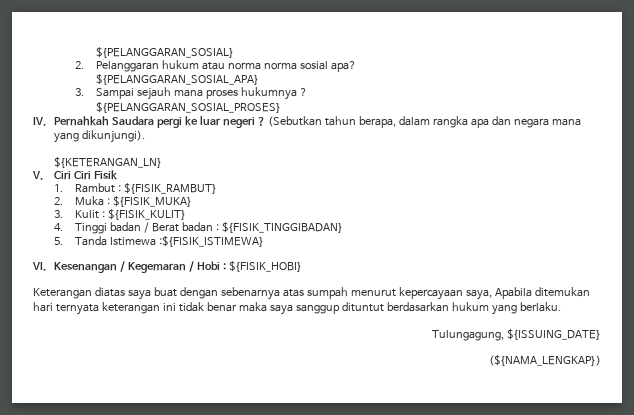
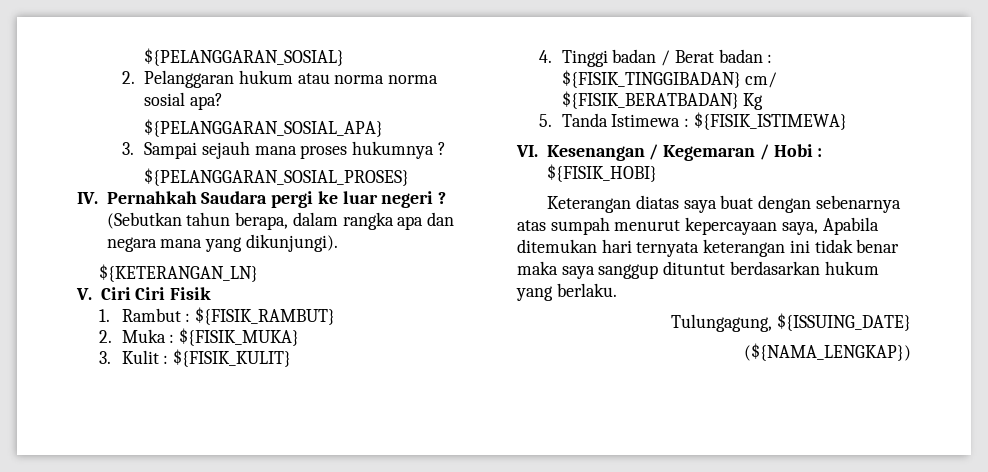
- 4. Tinggi badan / Berat badan : ${FISIK_TINGGIBADAN}
+ 4. Tinggi badan / Berat badan : ${FISIK_TINGGIBADAN} cm/ ${FISIK_BERATBADAN} Kg
- 5. Tanda Istimewa :${FISIK_ISTIMEWA}
+ 5. Tanda Istimewa : ${FISIK_ISTIMEWA}

